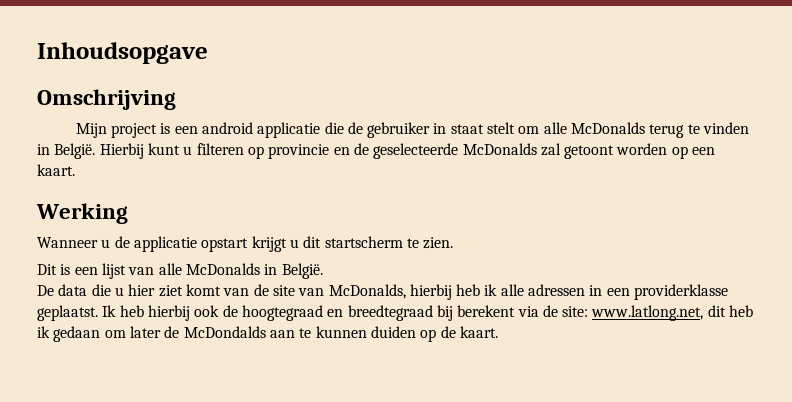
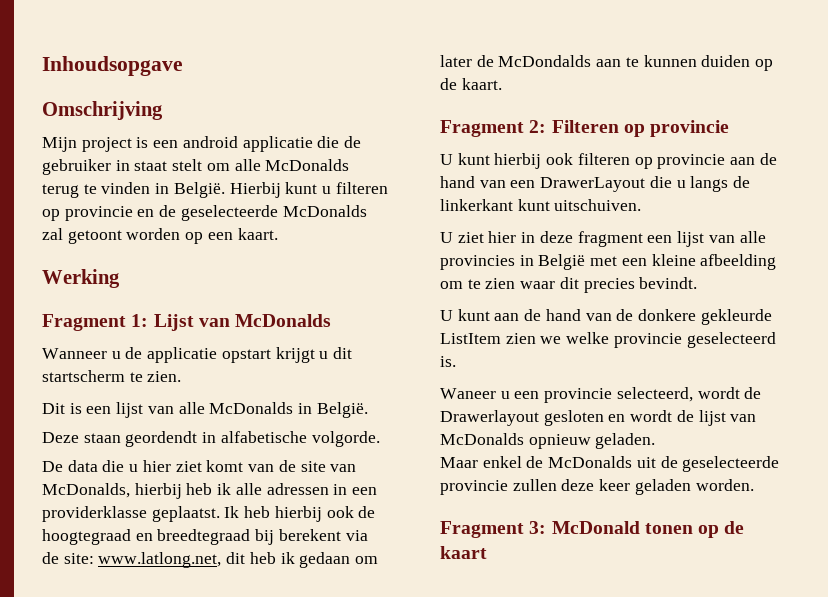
+ Fragment 1: Lijst van McDonalds
+ Deze staan geordendt in alfabetische volgorde.
+ Fragment 2: Filteren op provincie
+ U kunt hierbij ook filteren op provincie aan de hand van een DrawerLayout die u langs de linkerkant kunt uitschuiven.
+ U ziet hier in deze fragment een lijst van alle provincies in België met een kleine afbeelding om te zien waar dit precies bevindt.
+ U kunt aan de hand van de donkere gekleurde ListItem zien we welke provincie geselecteerd is.
+ Waneer u een provincie selecteerd, wordt de Drawerlayout gesloten en wordt de lijst van McDonalds opnieuw geladen.
+ Maar enkel de McDonalds uit de geselecteerde provincie zullen deze keer geladen worden.
+ Fragment 3: McDonald tonen op de kaart

